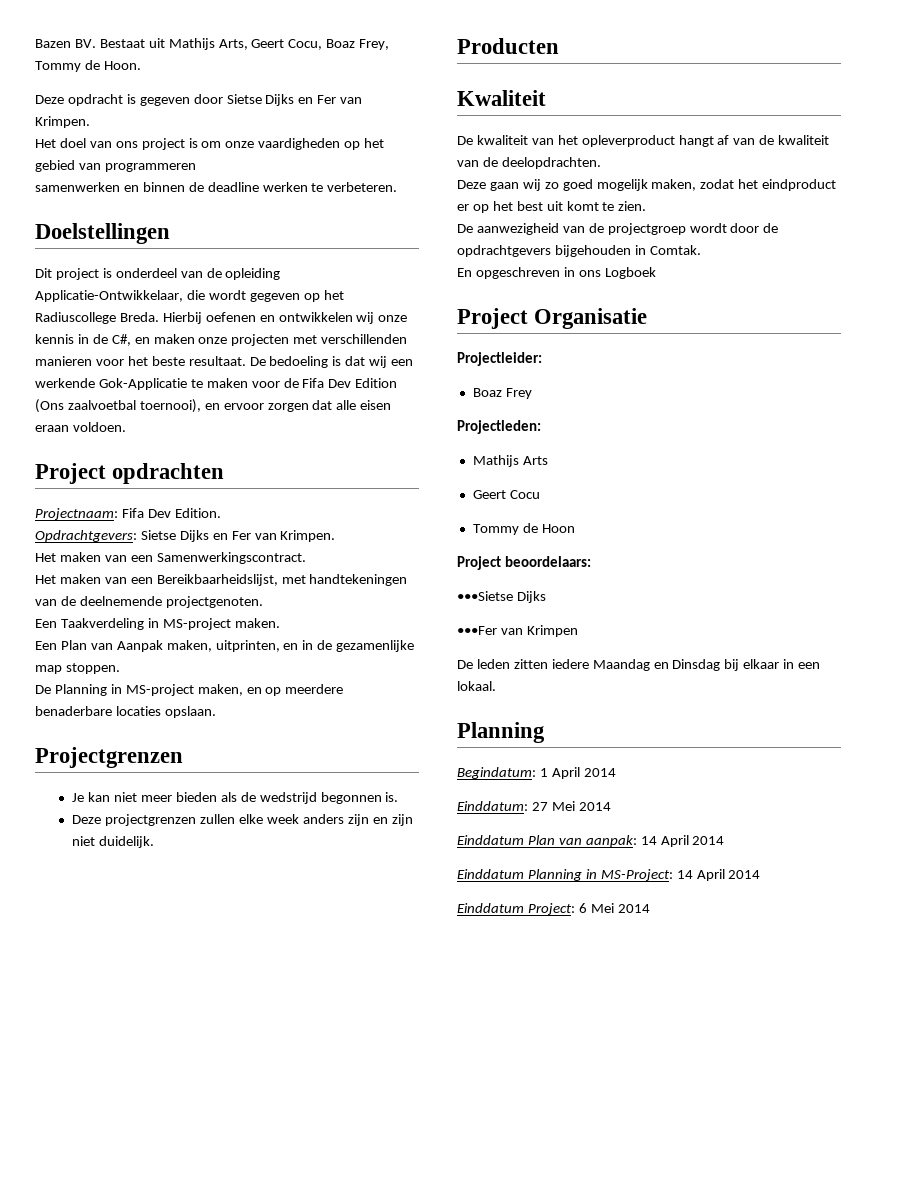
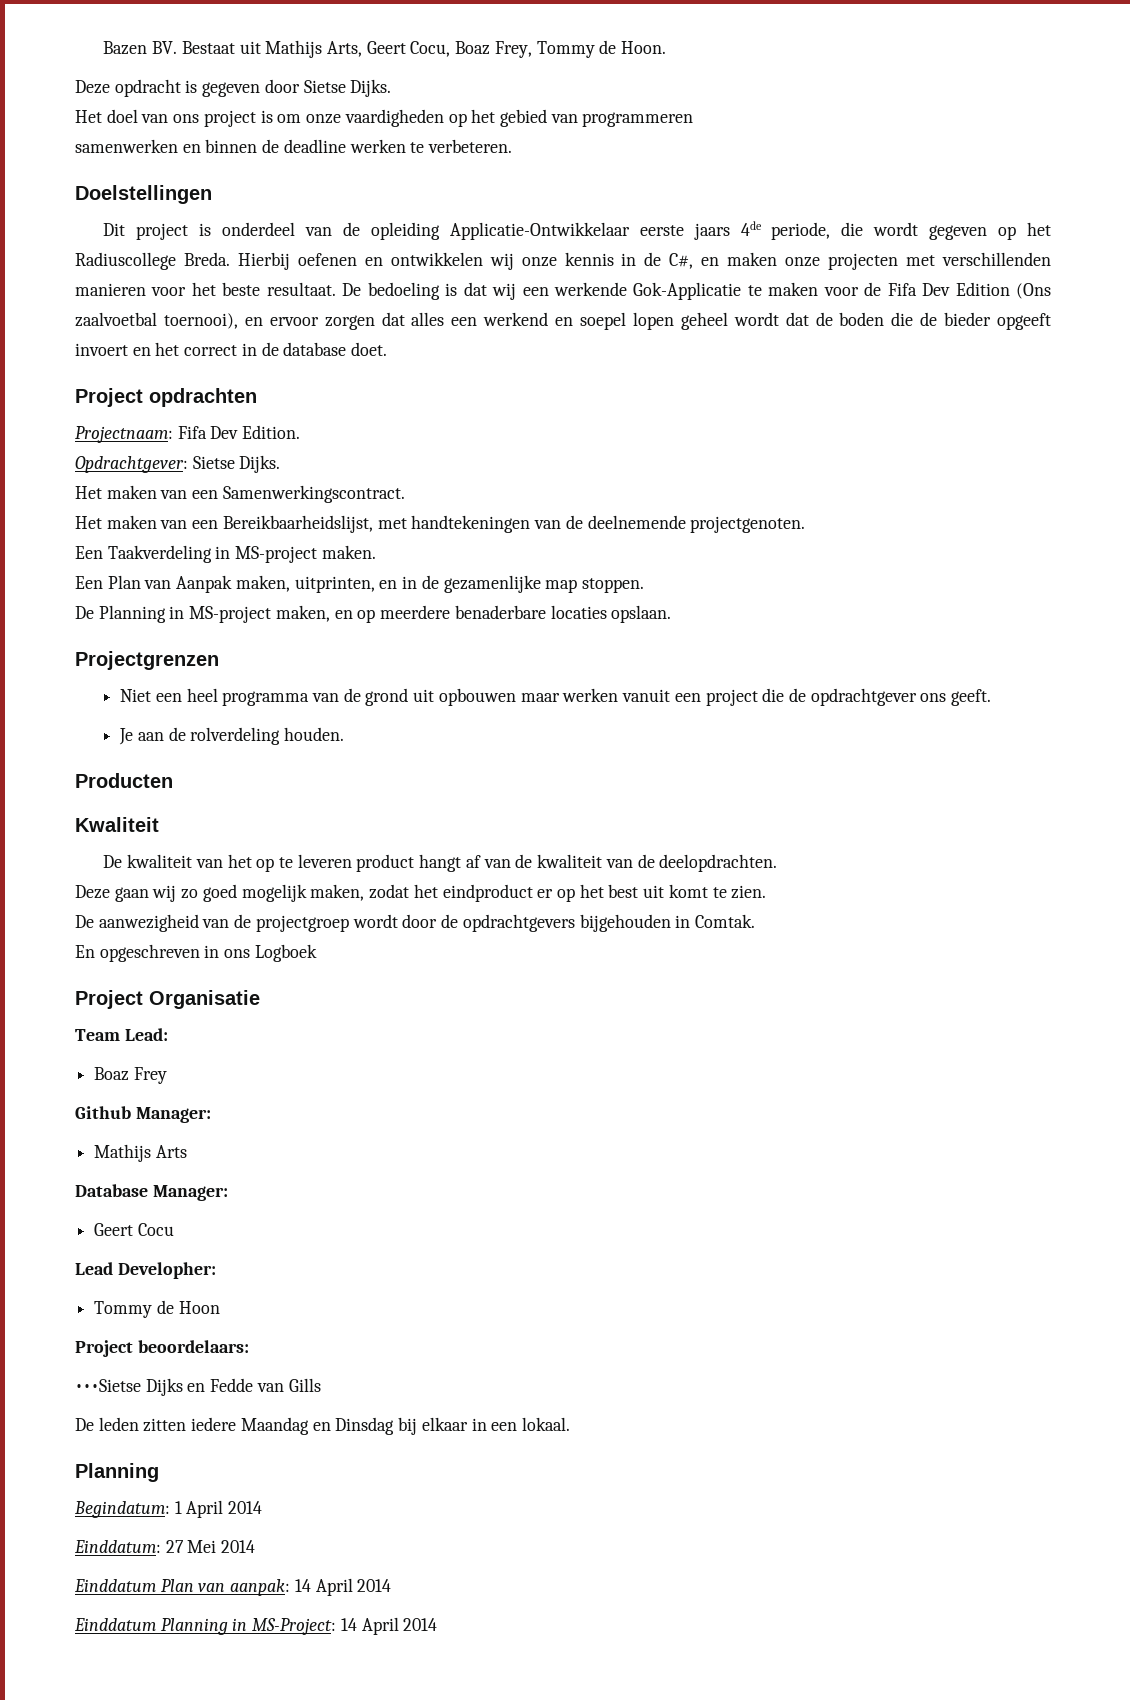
- Deze opdracht is gegeven door Sietse Dijks en Fer van Krimpen.
+ Deze opdracht is gegeven door Sietse Dijks.
- Dit project is onderdeel van de opleiding Applicatie-Ontwikkelaar, die wordt gegeven op het Radiuscollege Breda.
+ Dit project is onderdeel van de opleiding Applicatie-Ontwikkelaar eerste jaars 4de periode, die wordt gegeven op het Radiuscollege Breda.
- De bedoeling is dat wij een werkende Gok-Applicatie te maken voor de Fifa Dev Edition (Ons zaalvoetbal toernooi), en ervoor zorgen dat alle eisen eraan voldoen.
+ De bedoeling is dat wij een werkende Gok-Applicatie te maken voor de Fifa Dev Edition (Ons zaalvoetbal toernooi), en ervoor zorgen dat alles een werkend en soepel lopen geheel wordt dat de boden die de bieder opgeeft invoert en het correct in de database doet.
- Opdrachtgevers: Sietse Dijks en Fer van Krimpen.
+ Opdrachtgever: Sietse Dijks.
- Je kan niet meer bieden als de wedstrijd begonnen is.
- Deze projectgrenzen zullen elke week anders zijn en zijn niet duidelijk.
+ Niet een heel programma van de grond uit opbouwen maar werken vanuit een project die de opdrachtgever ons geeft.
+ Je aan de rolverdeling houden.
- De kwaliteit van het opleverproduct hangt af van de kwaliteit van de deelopdrachten.
+ De kwaliteit van het op te leveren product hangt af van de kwaliteit van de deelopdrachten.
- Projectleider:
+ Team Lead:
- Projectleden:
+ Github Manager:
+ Database Manager:
+ Lead Developher:
- •••Sietse Dijks
- •••Fer van Krimpen
+ •••Sietse Dijks en Fedde van Gills
- Einddatum Project: 6 Mei 2014

